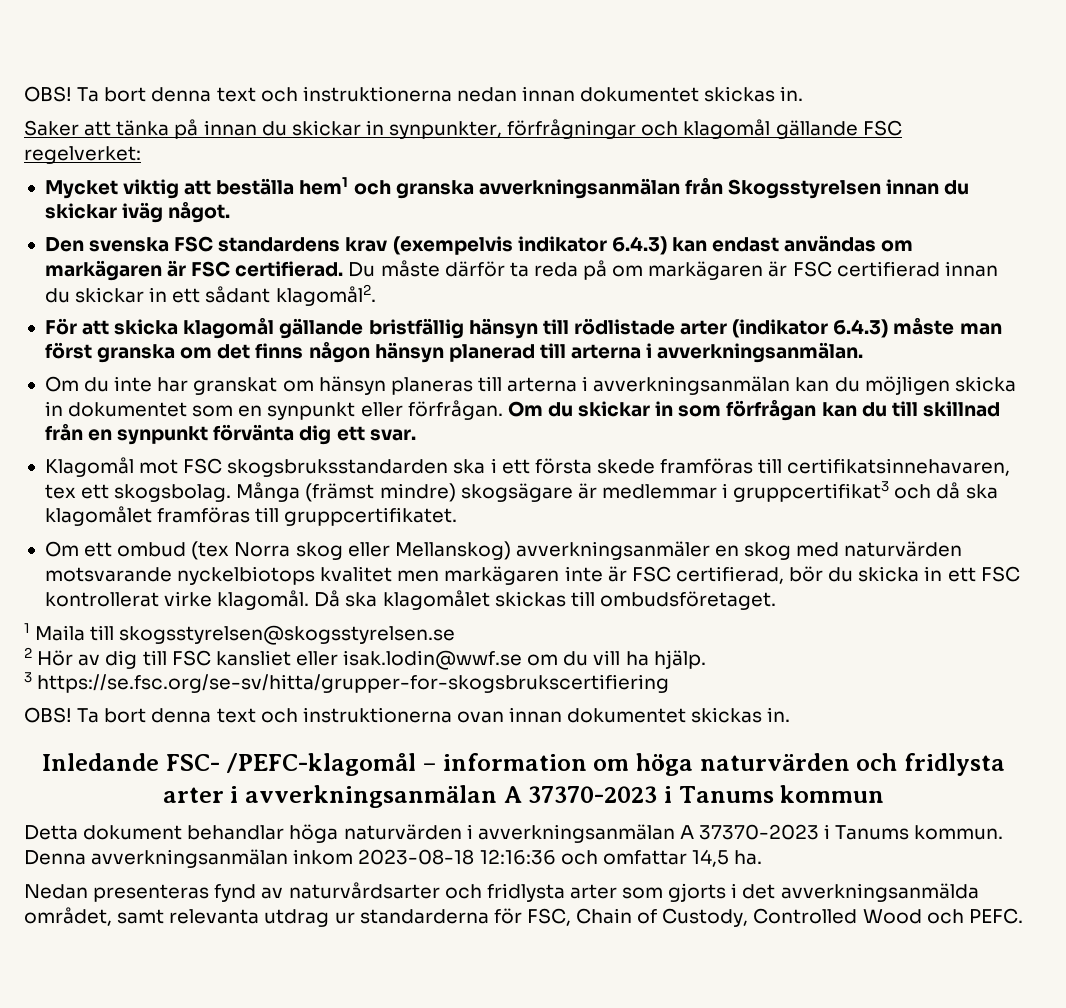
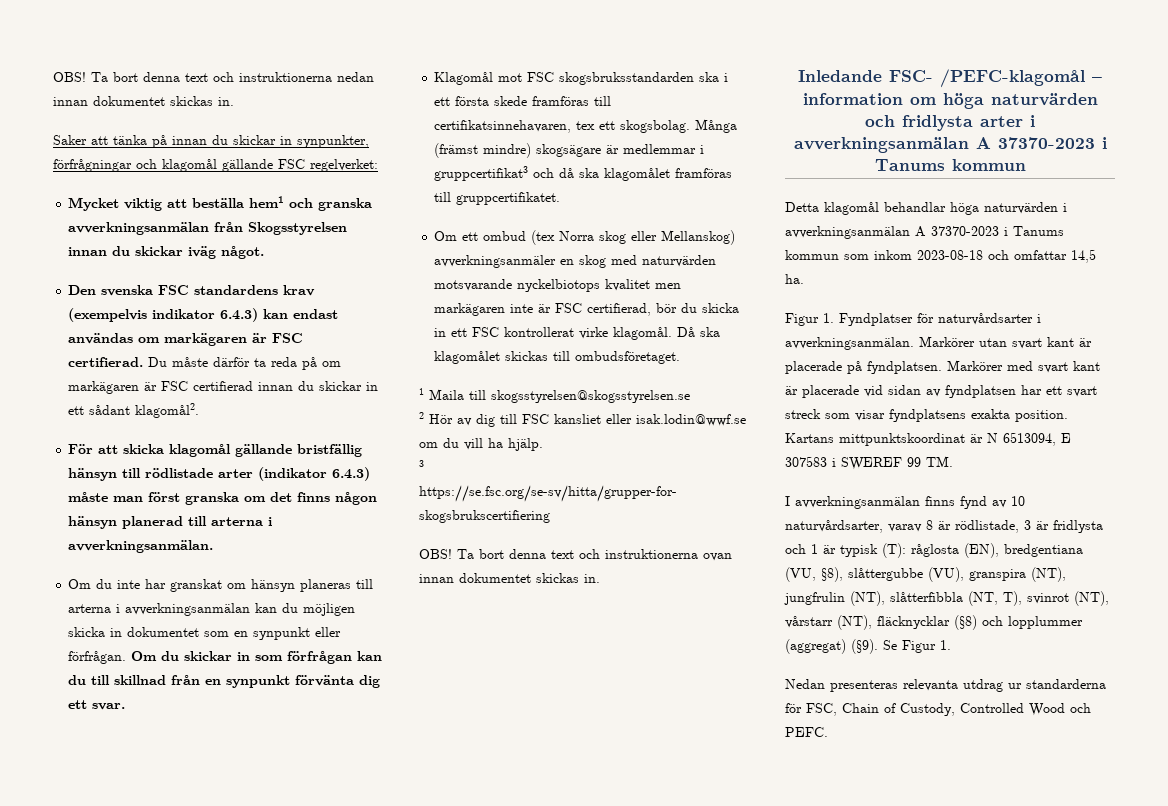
- Detta dokument behandlar höga naturvärden i avverkningsanmälan A 37370-2023 i Tanums kommun. Denna avverkningsanmälan inkom 2023-08-18 12:16:36 och omfattar 14,5 ha.
+ Detta klagomål behandlar höga naturvärden i avverkningsanmälan A 37370-2023 i Tanums kommun som inkom 2023-08-18 och omfattar 14,5 ha.
- Nedan presenteras fynd av naturvårdsarter och fridlysta arter som gjorts i det avverkningsanmälda området, samt relevanta utdrag ur standarderna för FSC, Chain of Custody, Controlled Wood och PEFC.
+ Figur 1. Fyndplatser för naturvårdsarter i avverkningsanmälan. Markörer utan svart kant är placerade på fyndplatsen. Markörer med svart kant är placerade vid sidan av fyndplatsen har ett svart streck som visar fyndplatsens exakta position. Kartans mittpunktskoordinat är N 6513094, E 307583 i SWEREF 99 TM.
+ I avverkningsanmälan finns fynd av 10 naturvårdsarter, varav 8 är rödlistade, 3 är fridlysta och 1 är typisk (T): råglosta (EN), bredgentiana (VU, §8), slåttergubbe (VU), granspira (NT), jungfrulin (NT), slåtterfibbla (NT, T), svinrot (NT), vårstarr (NT), fläcknycklar (§8) och lopplummer (aggregat) (§9). Se Figur 1.
+ Nedan presenteras relevanta utdrag ur standarderna för FSC, Chain of Custody, Controlled Wood och PEFC.

